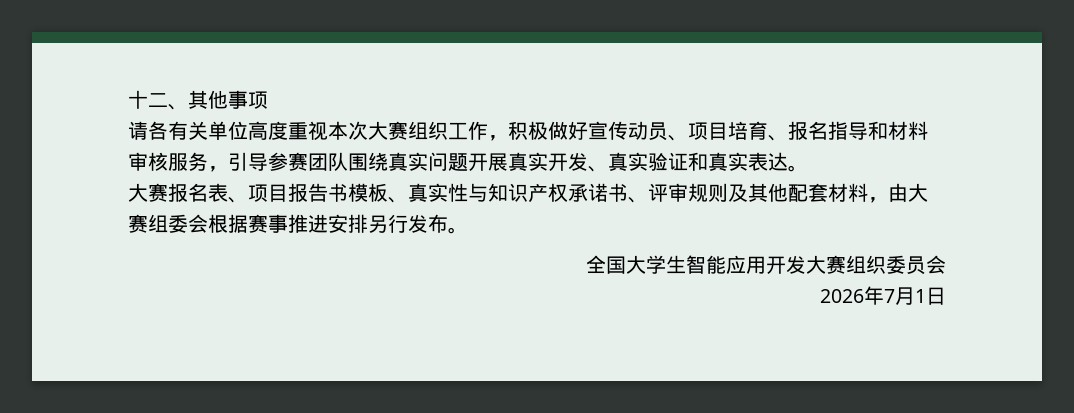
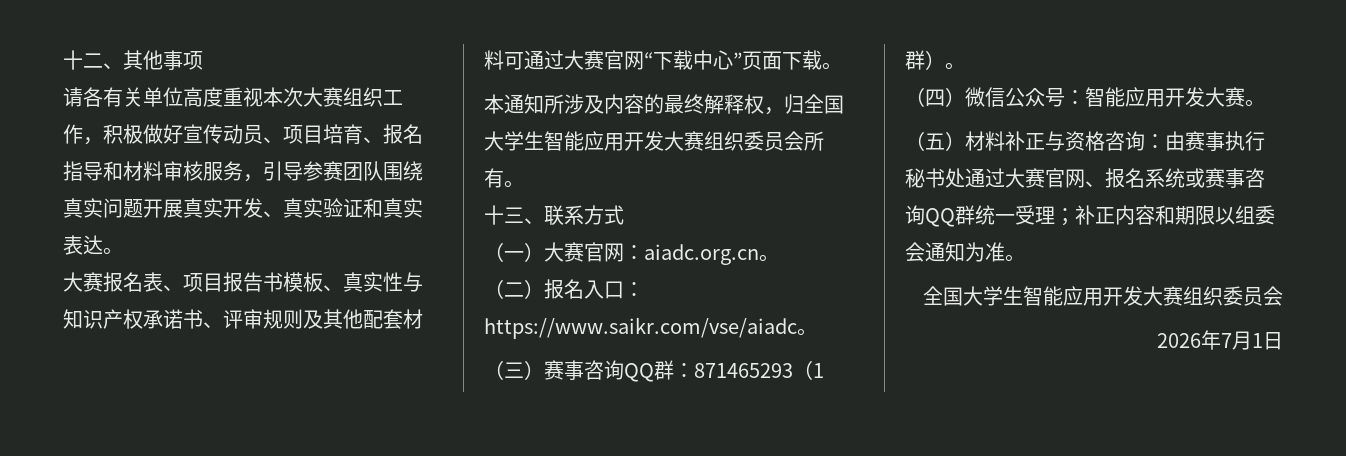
- 大赛报名表、项目报告书模板、真实性与知识产权承诺书、评审规则及其他配套材料，由大赛组委会根据赛事推进安排另行发布。
+ 大赛报名表、项目报告书模板、真实性与知识产权承诺书、评审规则及其他配套材料可通过大赛官网“下载中心”页面下载。
+ 本通知所涉及内容的最终解释权，归全国大学生智能应用开发大赛组织委员会所有。
+ 十三、联系方式
+ （一）大赛官网：aiadc.org.cn。
+ （二）报名入口：https://www.saikr.com/vse/aiadc。
+ （三）赛事咨询QQ群：871465293（1群）。
+ （四）微信公众号：智能应用开发大赛。
+ （五）材料补正与资格咨询：由赛事执行秘书处通过大赛官网、报名系统或赛事咨询QQ群统一受理；补正内容和期限以组委会通知为准。

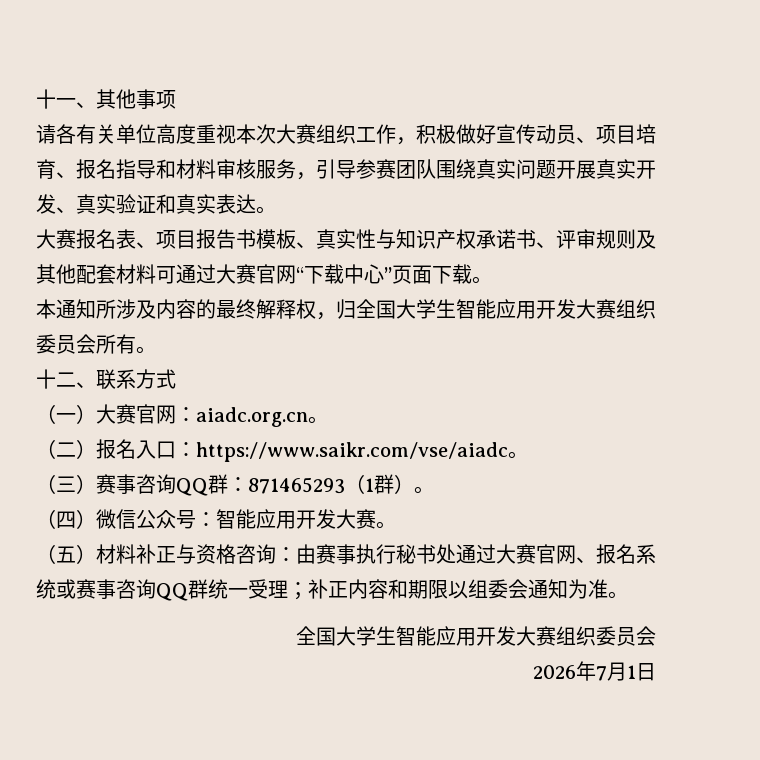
- 十二、其他事项
+ 十一、其他事项
- 十三、联系方式
+ 十二、联系方式

